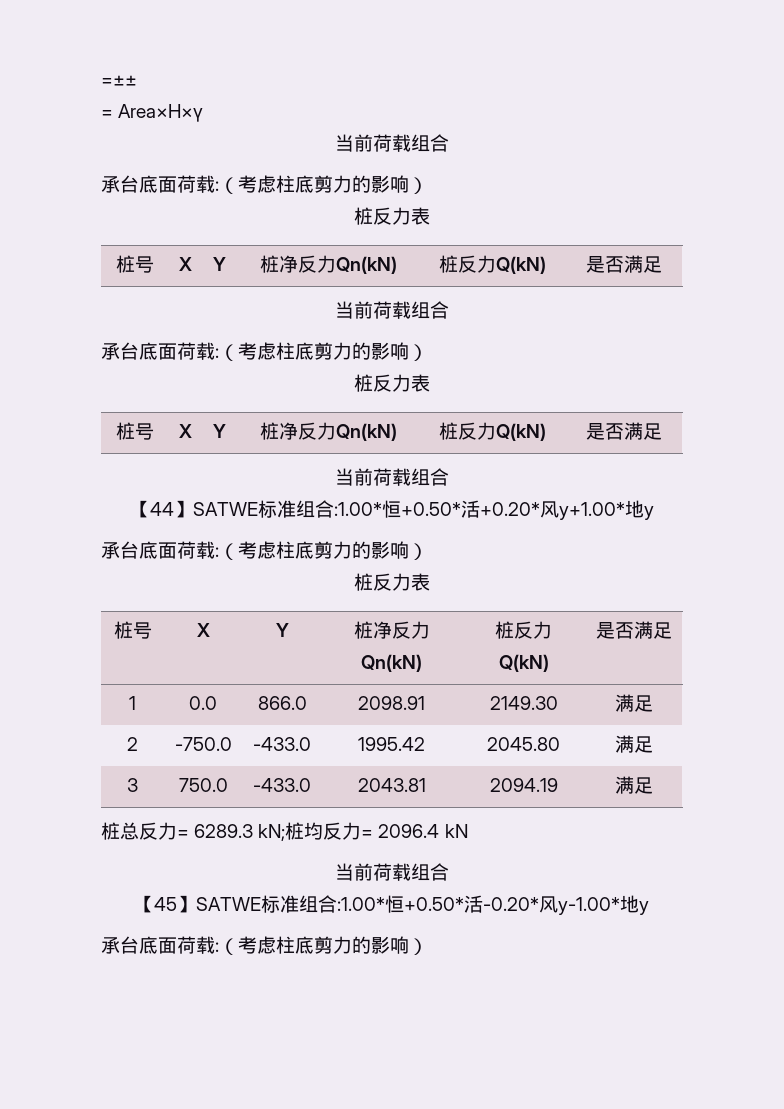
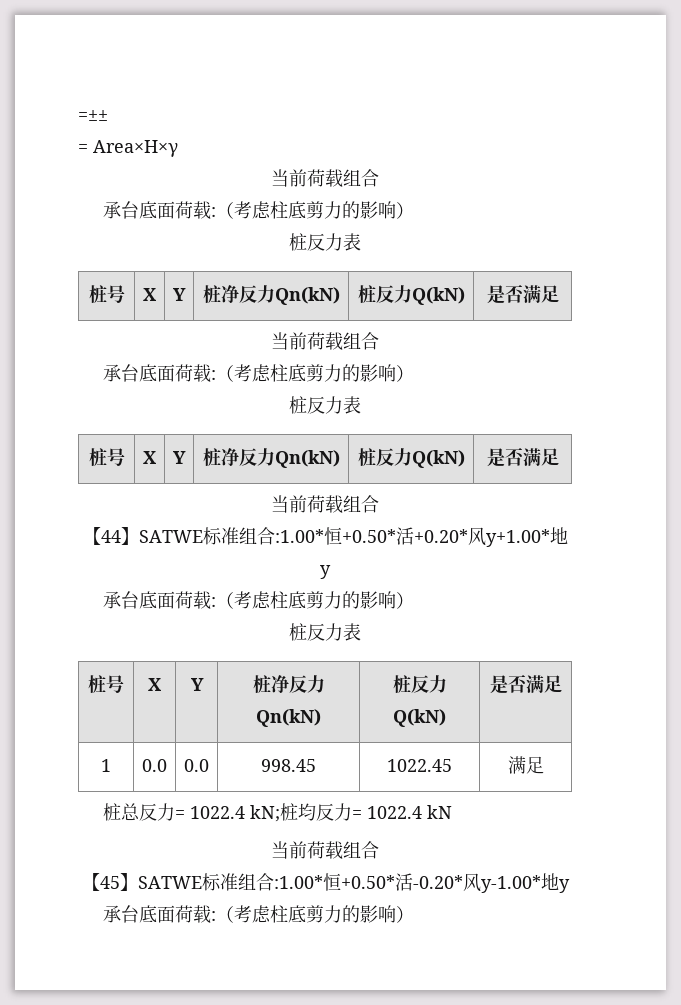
- 1 | 0.0 | 866.0 | 2098.91 | 2149.30 | 满足
- 2 | -750.0 | -433.0 | 1995.42 | 2045.80 | 满足
- 3 | 750.0 | -433.0 | 2043.81 | 2094.19 | 满足
+ 1 | 0.0 | 0.0 | 998.45 | 1022.45 | 满足
- 桩总反力= 6289.3 kN;桩均反力= 2096.4 kN
+ 桩总反力= 1022.4 kN;桩均反力= 1022.4 kN

